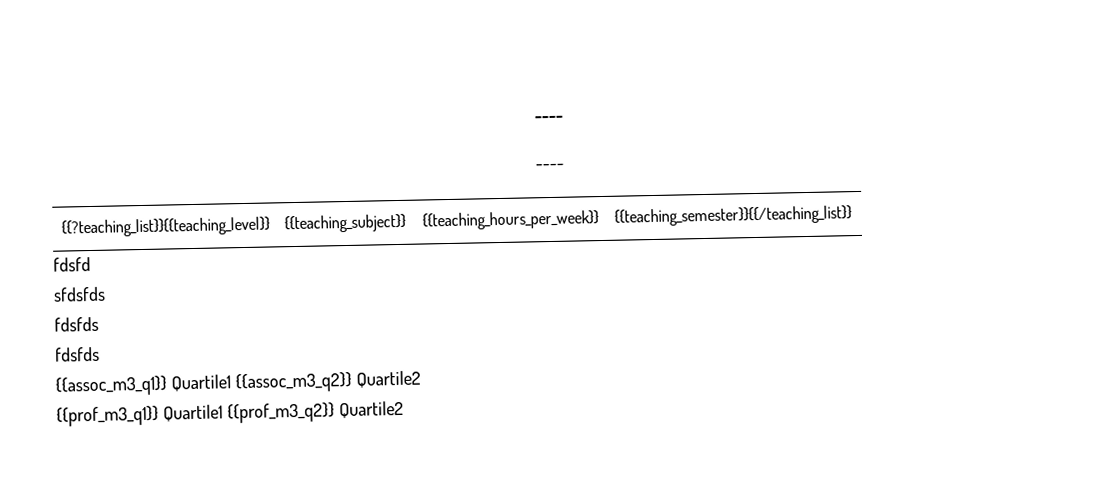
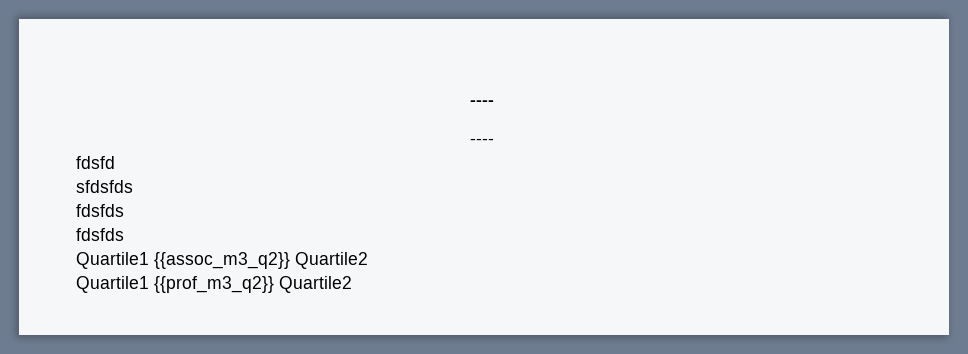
- {{?teaching_list}}{{teaching_level}} | {{teaching_subject}} | {{teaching_hours_per_week}} | {{teaching_semester}}{{/teaching_list}}
- {{assoc_m3_q1}} Quartile1 {{assoc_m3_q2}} Quartile2
+ Quartile1 {{assoc_m3_q2}} Quartile2
- {{prof_m3_q1}} Quartile1 {{prof_m3_q2}} Quartile2
+ Quartile1 {{prof_m3_q2}} Quartile2

